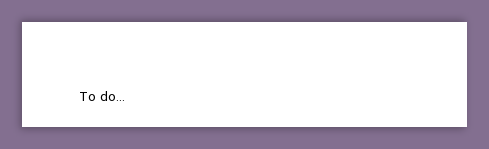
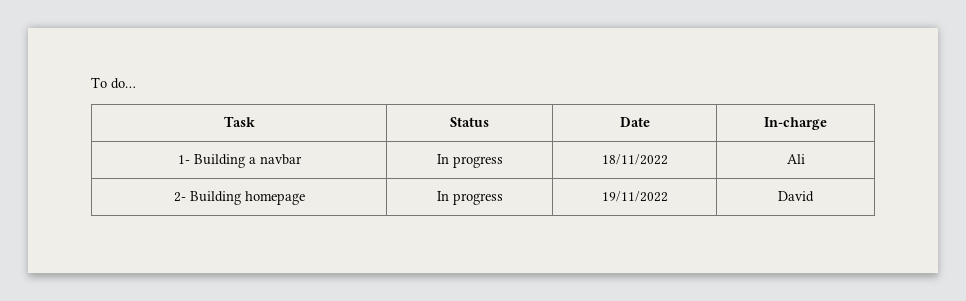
+ Task | Status | Date | In-charge
+ 1- Building a navbar | In progress | 18/11/2022 | Ali
+ 2- Building homepage | In progress | 19/11/2022 | David

